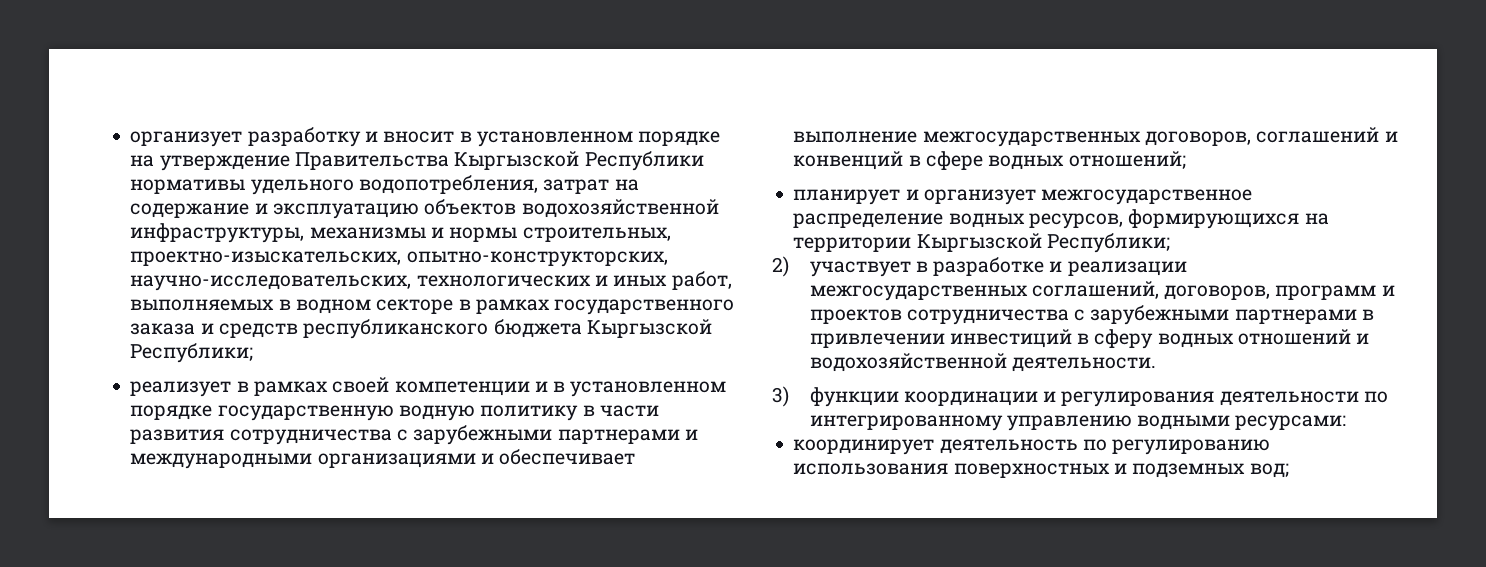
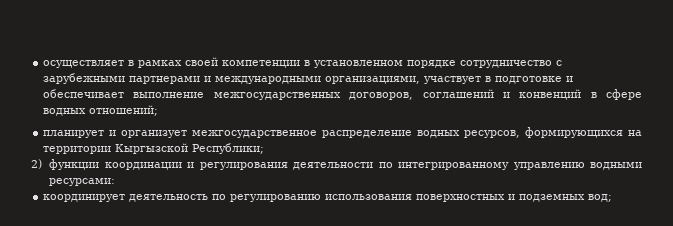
- организует разработку и вносит в установленном порядке на утверждение Правительства Кыргызской Республики нормативы удельного водопотребления, затрат на содержание и эксплуатацию объектов водохозяйственной инфраструктуры, механизмы и нормы строительных, проектно-изыскательских, опытно-конструкторских, научно-исследовательских, технологических и иных работ, выполняемых в водном секторе в рамках государственного заказа и средств республиканского бюджета Кыргызской Республики;
- реализует в рамках своей компетенции и в установленном порядке государственную водную политику в части развития сотрудничества с зарубежными партнерами и международными организациями и обеспечивает выполнение межгосударственных договоров, соглашений и конвенций в сфере водных отношений;
+ осуществляет в рамках своей компетенции в установленном порядке сотрудничество с зарубежными партнерами и международными организациями, участвует в подготовке и обеспечивает выполнение межгосударственных договоров, соглашений и конвенций в сфере водных отношений;
- 2) участвует в разработке и реализации межгосударственных соглашений, договоров, программ и проектов сотрудничества с зарубежными партнерами в привлечении инвестиций в сферу водных отношений и водохозяйственной деятельности.
- 3) функции координации и регулирования деятельности по интегрированному управлению водными ресурсами:
+ 2) функции координации и регулирования деятельности по интегрированному управлению водными ресурсами:

